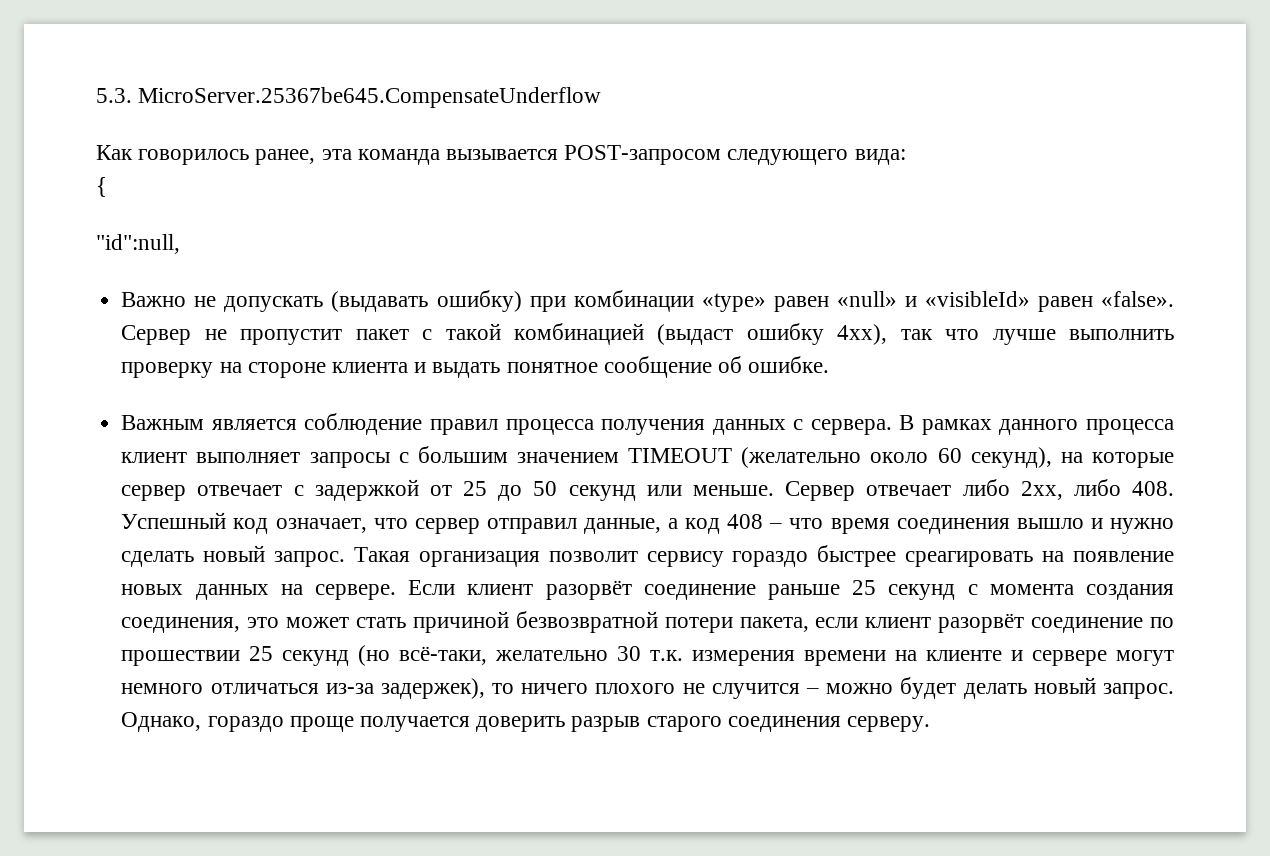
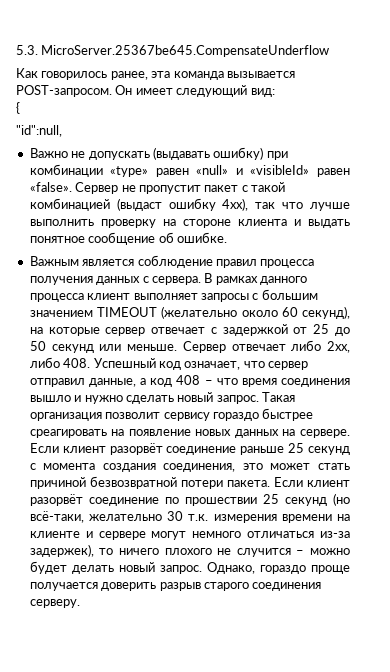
- Как говорилось ранее, эта команда вызывается POST-запросом следующего вида:
+ Как говорилось ранее, эта команда вызывается POST-запросом. Он имеет следующий вид:
- Если клиент разорвёт соединение раньше 25 секунд с момента создания соединения, это может стать причиной безвозвратной потери пакета, если клиент разорвёт соединение по прошествии 25 секунд (но всё-таки, желательно 30 т.к. измерения времени на клиенте и сервере могут немного отличаться из-за задержек), то ничего плохого не случится – можно будет делать новый запрос.
+ Если клиент разорвёт соединение раньше 25 секунд с момента создания соединения, это может стать причиной безвозвратной потери пакета. Если клиент разорвёт соединение по прошествии 25 секунд (но всё-таки, желательно 30 т.к. измерения времени на клиенте и сервере могут немного отличаться из-за задержек), то ничего плохого не случится – можно будет делать новый запрос.

